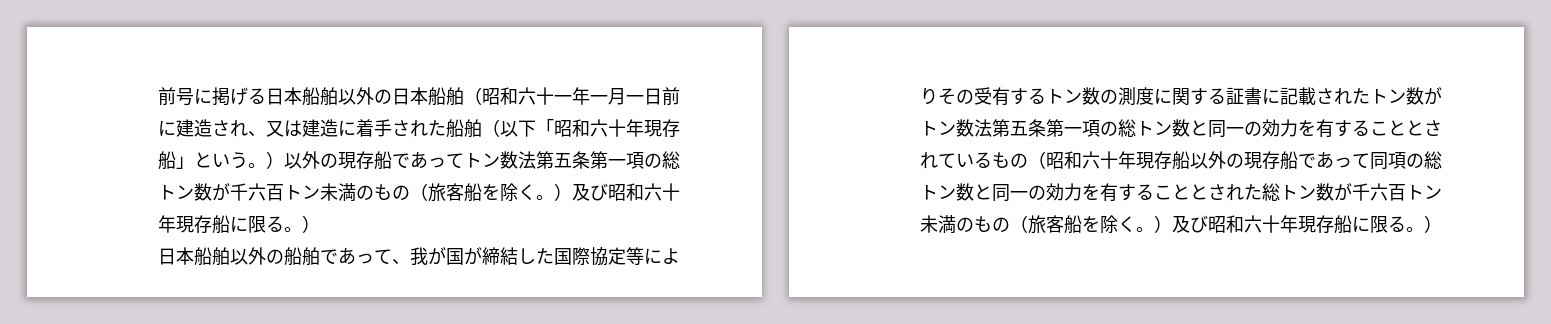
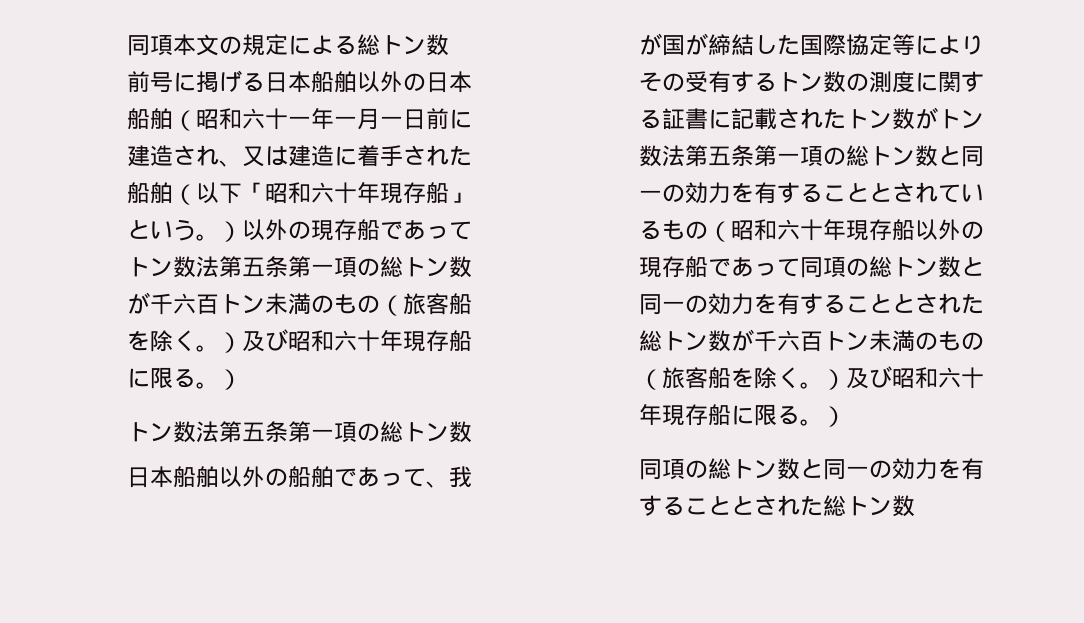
+ 同項本文の規定による総トン数
  前号に掲げる日本船舶以外の日本船舶（昭和六十一年一月一日前に建造され、又は建造に着手された船舶（以下「昭和六十年現存船」という。）以外の現存船であってトン数法第五条第一項の総トン数が千六百トン未満のもの（旅客船を除く。）及び昭和六十年現存船に限る。）
+ トン数法第五条第一項の総トン数
  日本船舶以外の船舶であって、我が国が締結した国際協定等によりその受有するトン数の測度に関する証書に記載されたトン数がトン数法第五条第一項の総トン数と同一の効力を有することとされているもの（昭和六十年現存船以外の現存船であって同項の総トン数と同一の効力を有することとされた総トン数が千六百トン未満のもの（旅客船を除く。）及び昭和六十年現存船に限る。）
+ 同項の総トン数と同一の効力を有することとされた総トン数

